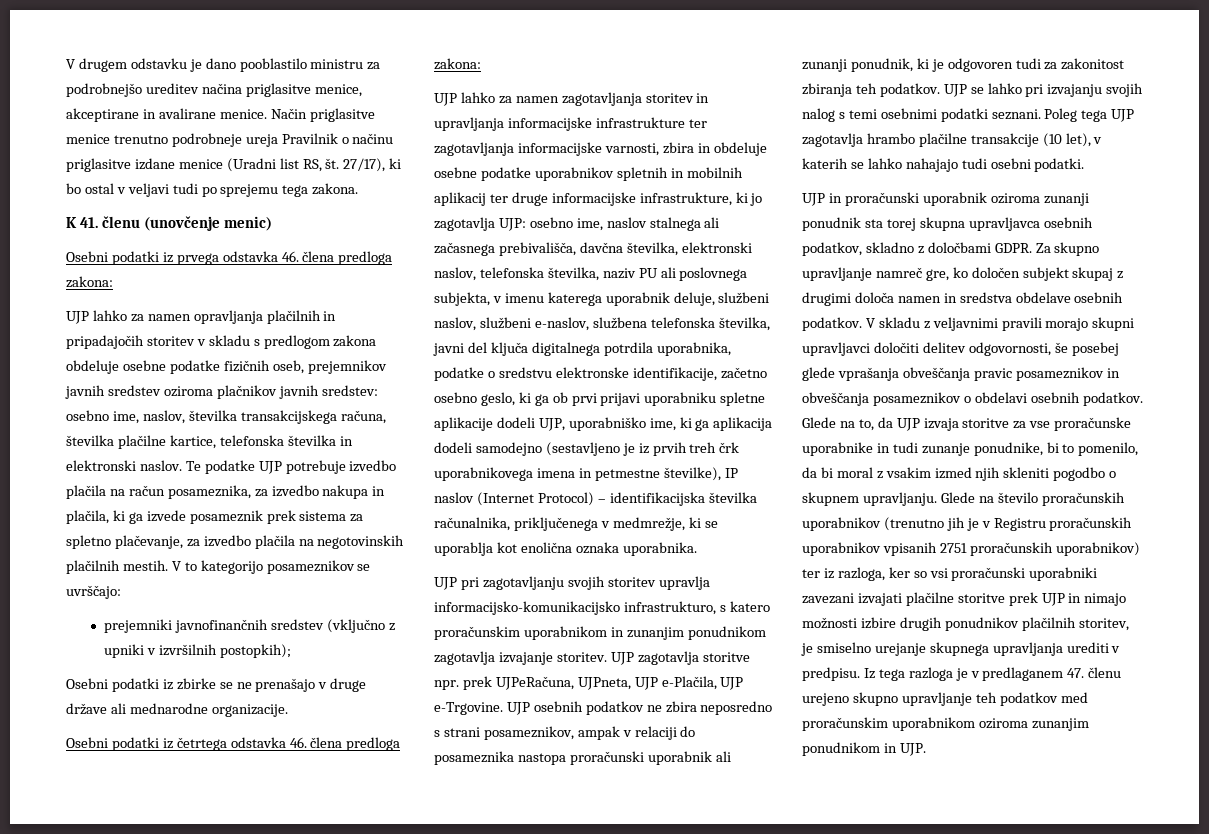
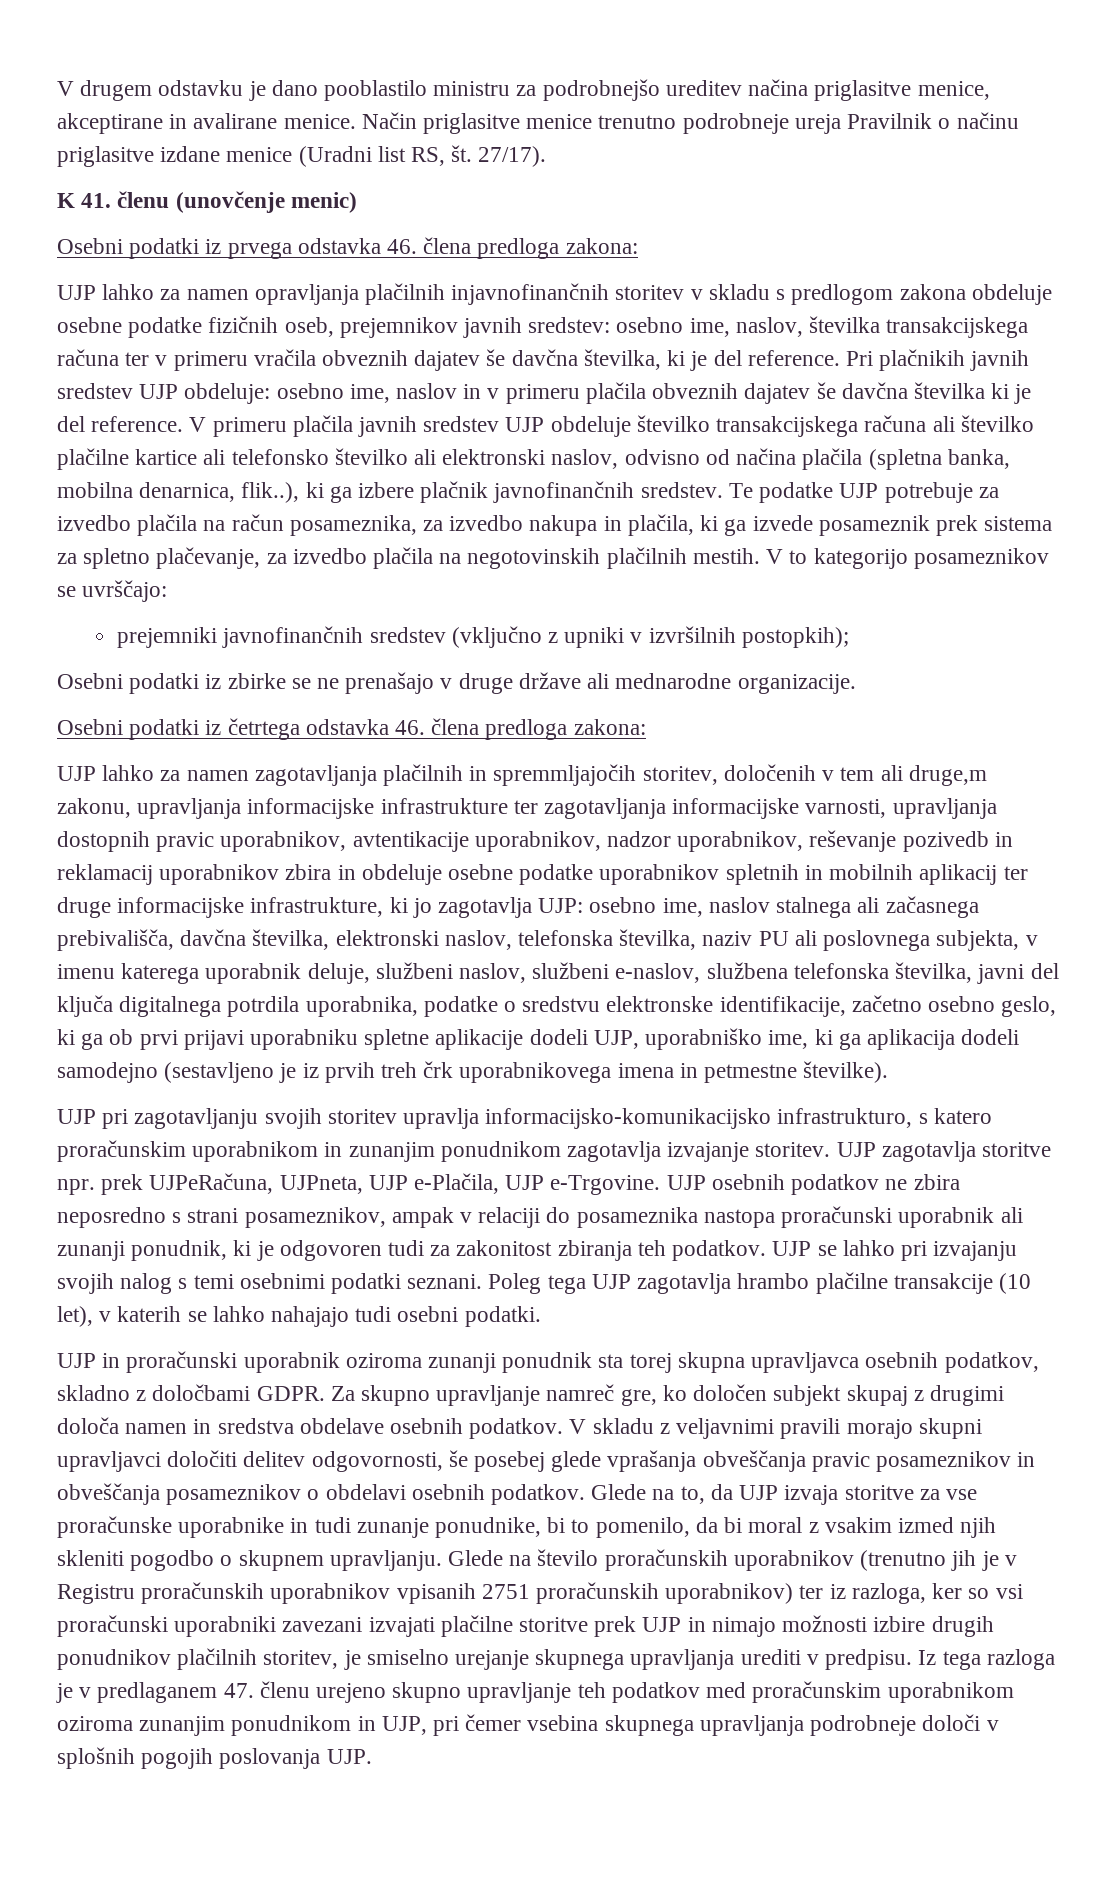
- 27/17), ki bo ostal v veljavi tudi po sprejemu tega zakona.
+ 27/17).
- UJP lahko za namen opravljanja plačilnih in pripadajočih storitev v skladu s predlogom zakona obdeluje osebne podatke fizičnih oseb, prejemnikov javnih sredstev oziroma plačnikov javnih sredstev: osebno ime, naslov, številka transakcijskega računa, številka plačilne kartice, telefonska številka in elektronski naslov.
+ UJP lahko za namen opravljanja plačilnih injavnofinančnih storitev v skladu s predlogom zakona obdeluje osebne podatke fizičnih oseb, prejemnikov javnih sredstev: osebno ime, naslov, številka transakcijskega računa ter v primeru vračila obveznih dajatev še davčna številka, ki je del reference. Pri plačnikih javnih sredstev UJP obdeluje: osebno ime, naslov in v primeru plačila obveznih dajatev še davčna številka ki je del reference. V primeru plačila javnih sredstev UJP obdeluje številko transakcijskega računa ali številko plačilne kartice ali telefonsko številko ali elektronski naslov, odvisno od načina plačila (spletna banka, mobilna denarnica, flik..), ki ga izbere plačnik javnofinančnih sredstev.
- Te podatke UJP potrebuje izvedbo plačila na račun posameznika, za izvedbo nakupa in plačila, ki ga izvede posameznik prek sistema za spletno plačevanje, za izvedbo plačila na negotovinskih plačilnih mestih.
+ Te podatke UJP potrebuje za izvedbo plačila na račun posameznika, za izvedbo nakupa in plačila, ki ga izvede posameznik prek sistema za spletno plačevanje, za izvedbo plačila na negotovinskih plačilnih mestih.
- UJP lahko za namen zagotavljanja storitev in upravljanja informacijske infrastrukture ter zagotavljanja informacijske varnosti, zbira in obdeluje osebne podatke uporabnikov spletnih in mobilnih aplikacij ter druge informacijske infrastrukture, ki jo zagotavlja UJP:
+ UJP lahko za namen zagotavljanja plačilnih in spremmljajočih storitev, določenih v tem ali druge,m zakonu, upravljanja informacijske infrastrukture ter zagotavljanja informacijske varnosti, upravljanja dostopnih pravic uporabnikov, avtentikacije uporabnikov, nadzor uporabnikov, reševanje pozivedb in reklamacij uporabnikov zbira in obdeluje osebne podatke uporabnikov spletnih in mobilnih aplikacij ter druge informacijske infrastrukture, ki jo zagotavlja UJP:
- osebno ime, naslov stalnega ali začasnega prebivališča, davčna številka, elektronski naslov, telefonska številka, naziv PU ali poslovnega subjekta, v imenu katerega uporabnik deluje, službeni naslov, službeni e-naslov, službena telefonska številka, javni del ključa digitalnega potrdila uporabnika, podatke o sredstvu elektronske identifikacije, začetno osebno geslo, ki ga ob prvi prijavi uporabniku spletne aplikacije dodeli UJP, uporabniško ime, ki ga aplikacija dodeli samodejno (sestavljeno je iz prvih treh črk uporabnikovega imena in petmestne številke), IP naslov (Internet Protocol) – identifikacijska številka računalnika, priključenega v medmrežje, ki se uporablja kot enolična oznaka uporabnika.
+ osebno ime, naslov stalnega ali začasnega prebivališča, davčna številka, elektronski naslov, telefonska številka, naziv PU ali poslovnega subjekta, v imenu katerega uporabnik deluje, službeni naslov, službeni e-naslov, službena telefonska številka, javni del ključa digitalnega potrdila uporabnika, podatke o sredstvu elektronske identifikacije, začetno osebno geslo, ki ga ob prvi prijavi uporabniku spletne aplikacije dodeli UJP, uporabniško ime, ki ga aplikacija dodeli samodejno (sestavljeno je iz prvih treh črk uporabnikovega imena in petmestne številke).
- Iz tega razloga je v predlaganem 47. členu urejeno skupno upravljanje teh podatkov med proračunskim uporabnikom oziroma zunanjim ponudnikom in UJP.
+ Iz tega razloga je v predlaganem 47. členu urejeno skupno upravljanje teh podatkov med proračunskim uporabnikom oziroma zunanjim ponudnikom in UJP, pri čemer vsebina skupnega upravljanja podrobneje določi v splošnih pogojih poslovanja UJP.

